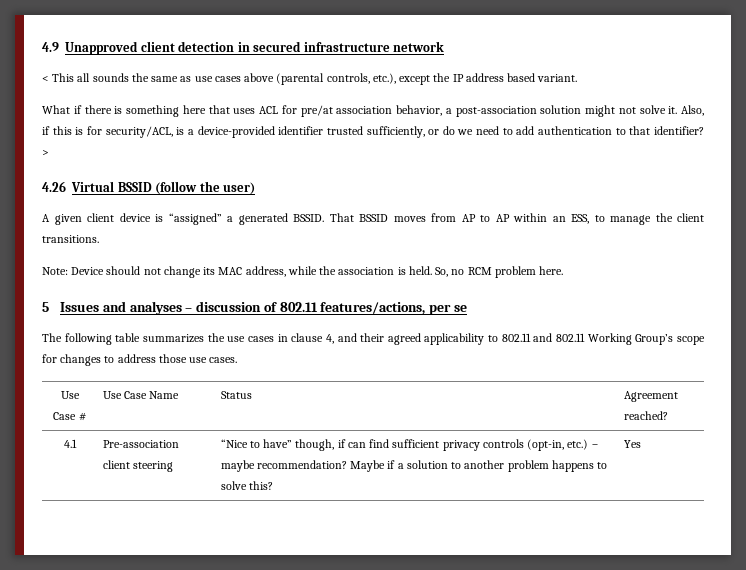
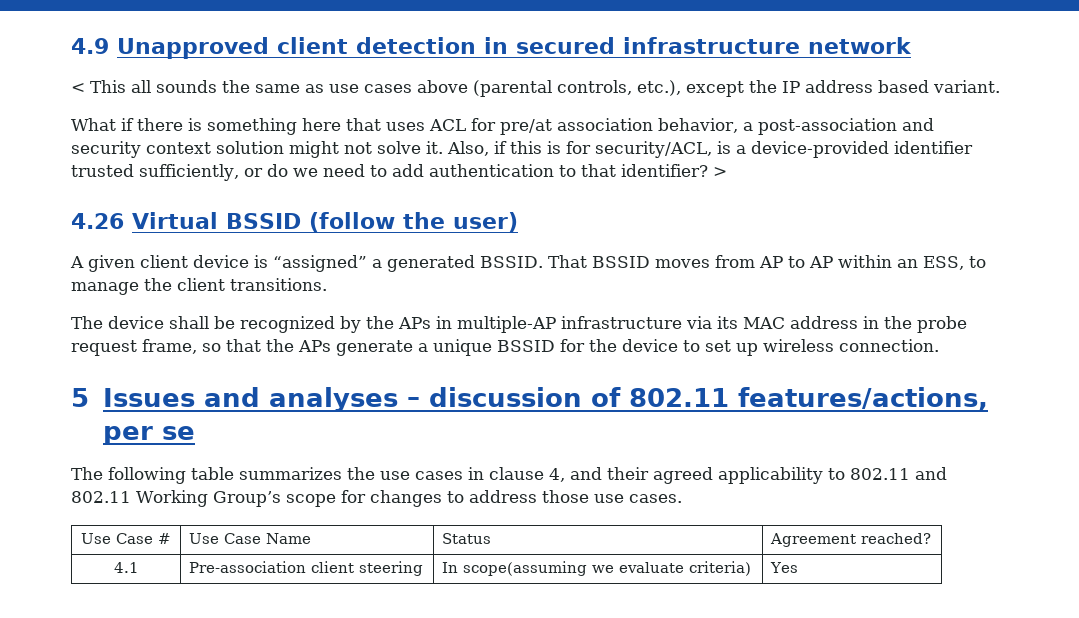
- What if there is something here that uses ACL for pre/at association behavior, a post-association solution might not solve it.
+ What if there is something here that uses ACL for pre/at association behavior, a post-association and security context solution might not solve it.
- Note: Device should not change its MAC address, while the association is held. So, no RCM problem here.
+ The device shall be recognized by the APs in multiple-AP infrastructure via its MAC address in the probe request frame, so that the APs generate a unique BSSID for the device to set up wireless connection.
- 4.1 | Pre-association client steering | “Nice to have” though, if can find sufficient privacy controls (opt-in, etc.) – maybe recommendation? Maybe if a solution to another problem happens to solve this? | Yes
+ 4.1 | Pre-association client steering | In scope(assuming we evaluate criteria) | Yes

